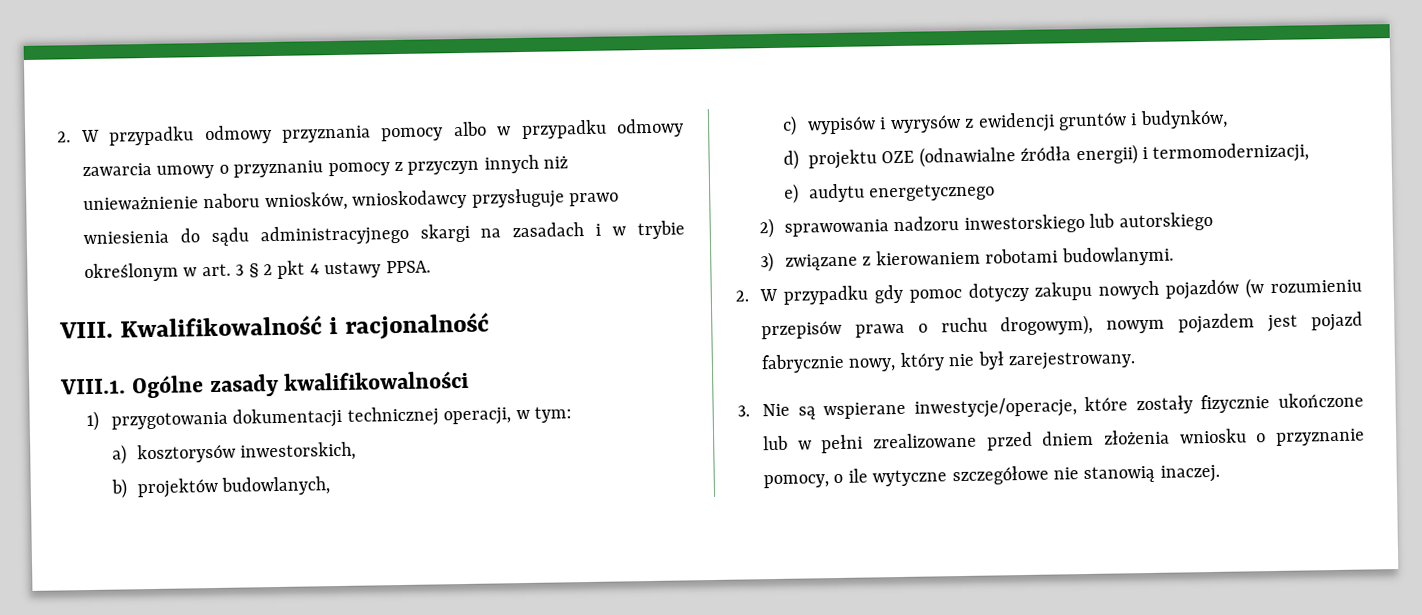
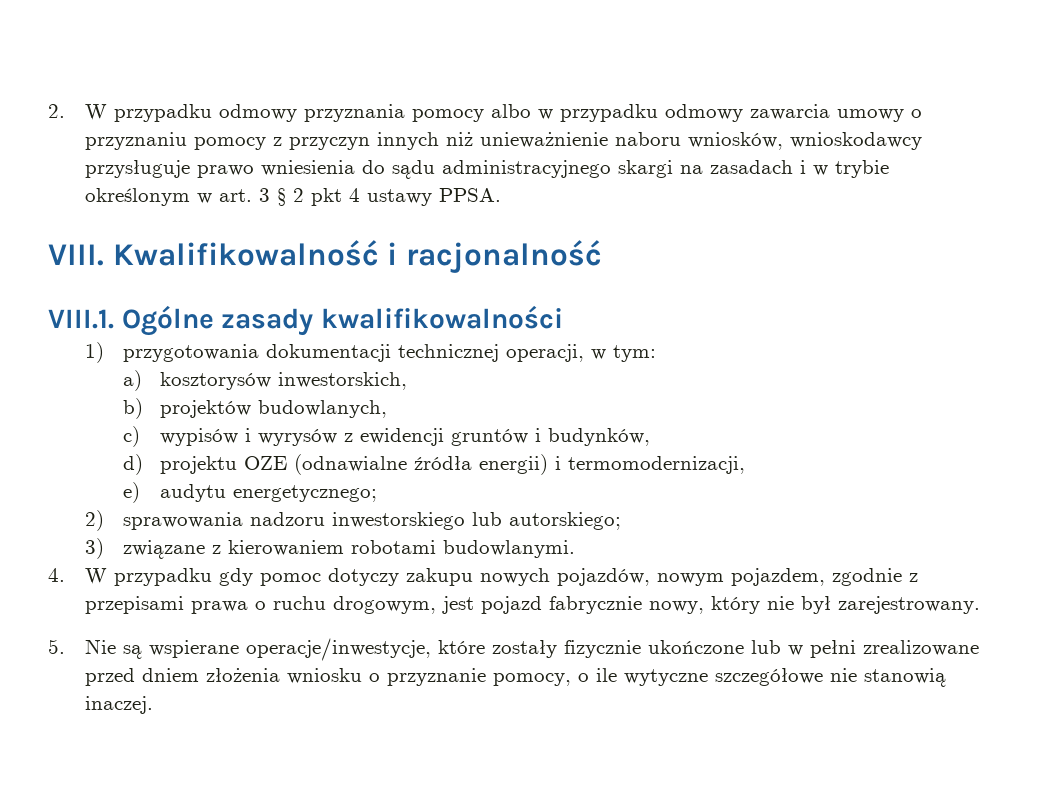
- e) audytu energetycznego
+ e) audytu energetycznego;
- 2) sprawowania nadzoru inwestorskiego lub autorskiego
+ 2) sprawowania nadzoru inwestorskiego lub autorskiego;
- 2. W przypadku gdy pomoc dotyczy zakupu nowych pojazdów (w rozumieniu przepisów prawa o ruchu drogowym), nowym pojazdem jest pojazd fabrycznie nowy, który nie był zarejestrowany.
+ 4. W przypadku gdy pomoc dotyczy zakupu nowych pojazdów, nowym pojazdem, zgodnie z przepisami prawa o ruchu drogowym, jest pojazd fabrycznie nowy, który nie był zarejestrowany.
- 3. Nie są wspierane inwestycje/operacje, które zostały fizycznie ukończone lub w pełni zrealizowane przed dniem złożenia wniosku o przyznanie pomocy, o ile wytyczne szczegółowe nie stanowią inaczej.
+ 5. Nie są wspierane operacje/inwestycje, które zostały fizycznie ukończone lub w pełni zrealizowane przed dniem złożenia wniosku o przyznanie pomocy, o ile wytyczne szczegółowe nie stanowią inaczej.

